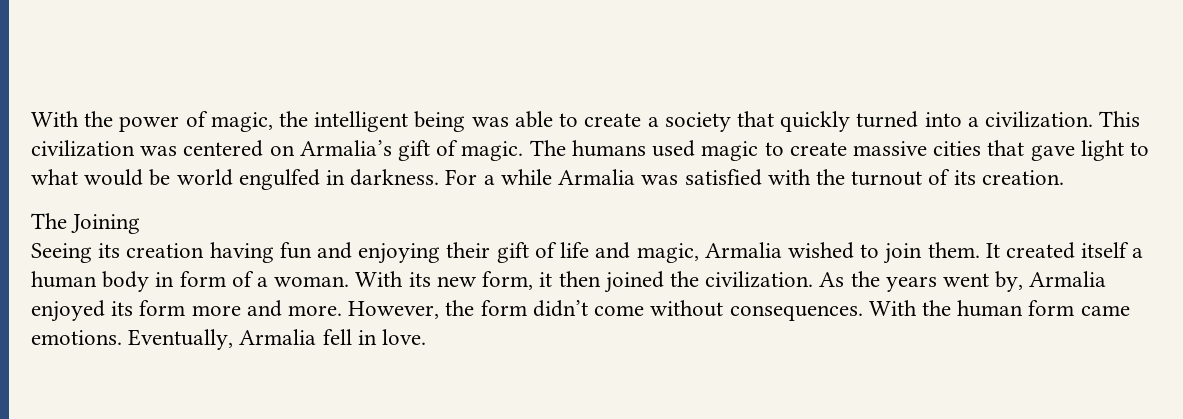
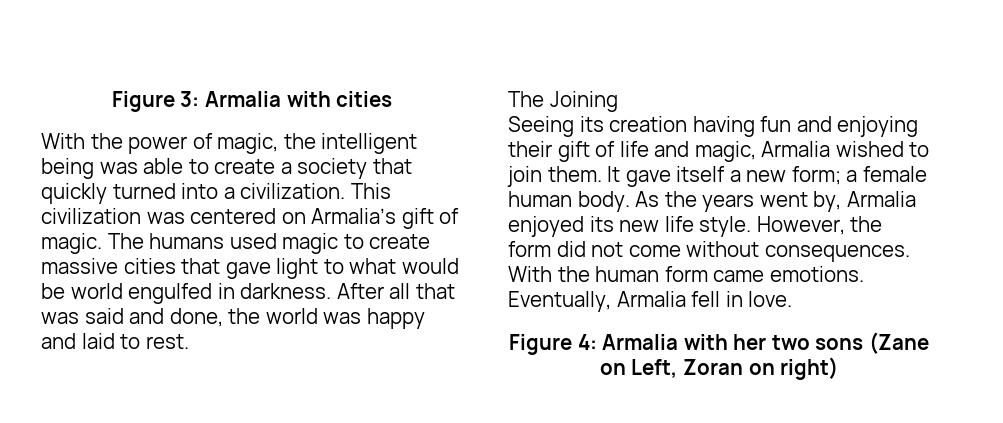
+ Figure 3: Armalia with cities
- For a while Armalia was satisfied with the turnout of its creation.
+ After all that was said and done, the world was happy and laid to rest.
- It created itself a human body in form of a woman. With its new form, it then joined the civilization.
+ It gave itself a new form; a female human body.
- As the years went by, Armalia enjoyed its form more and more.
+ As the years went by, Armalia enjoyed its new life style.
- However, the form didn’t come without consequences.
+ However, the form did not come without consequences.
+ Figure 4: Armalia with her two sons (Zane on Left, Zoran on right)

